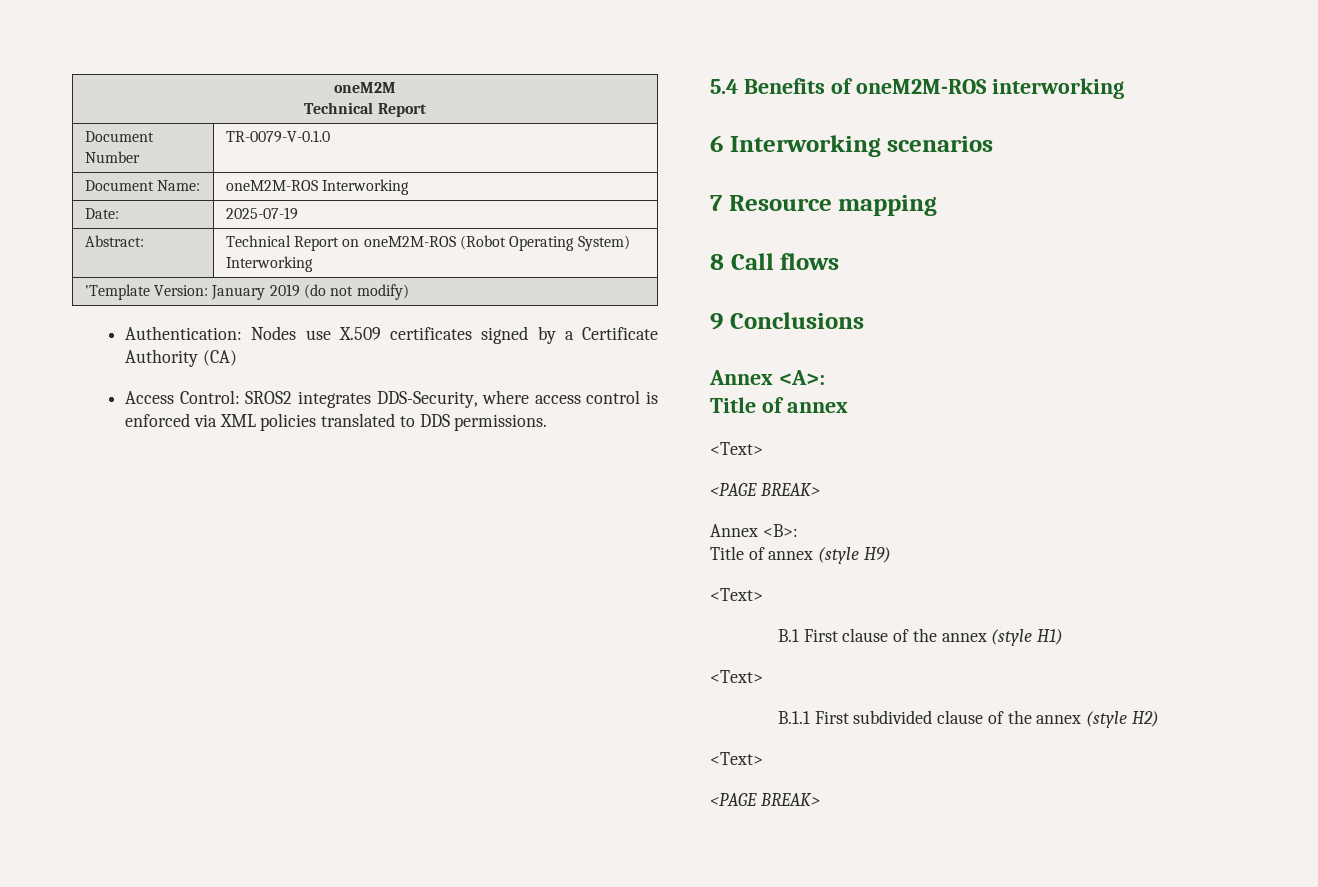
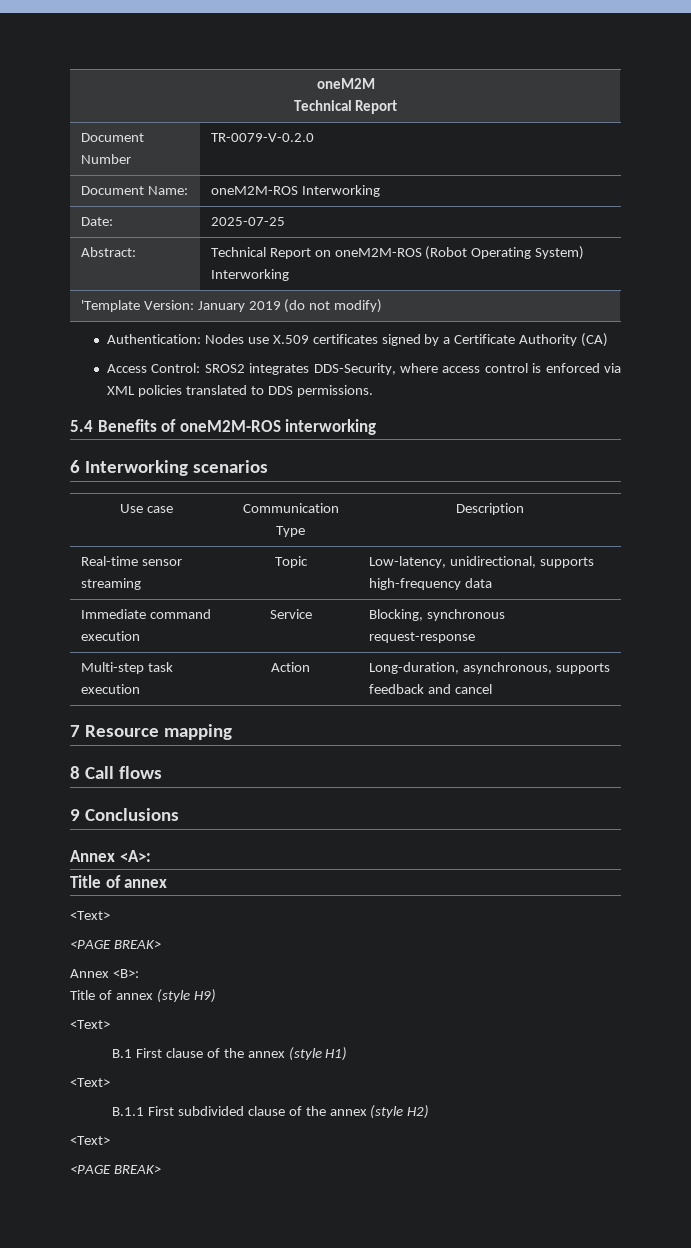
- Document Number | TR-0079-V-0.1.0
+ Document Number | TR-0079-V-0.2.0
- Date: | 2025-07-19
+ Date: | 2025-07-25
+ Use case | Communication Type | Description
+ Real-time sensor streaming | Topic | Low-latency, unidirectional, supports high-frequency data
+ Immediate command execution | Service | Blocking, synchronous request-response
+ Multi-step task execution | Action | Long-duration, asynchronous, supports feedback and cancel

